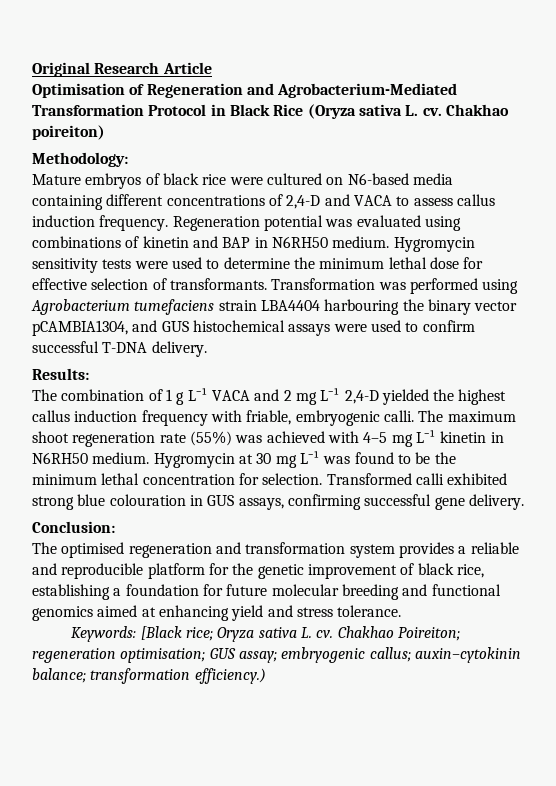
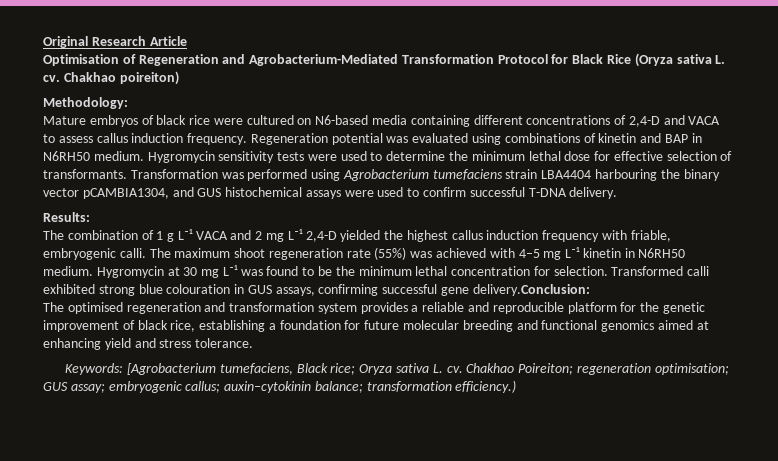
- Optimisation of Regeneration and Agrobacterium-Mediated Transformation Protocol in Black Rice (Oryza sativa L. cv.
+ Optimisation of Regeneration and Agrobacterium-Mediated Transformation Protocol for Black Rice (Oryza sativa L. cv.
- Transformed calli exhibited strong blue colouration in GUS assays, confirming successful gene delivery.
- Conclusion:
+ Transformed calli exhibited strong blue colouration in GUS assays, confirming successful gene delivery.Conclusion:
- Keywords: [Black rice; Oryza sativa L. cv.
+ Keywords: [Agrobacterium tumefaciens, Black rice; Oryza sativa L. cv.

